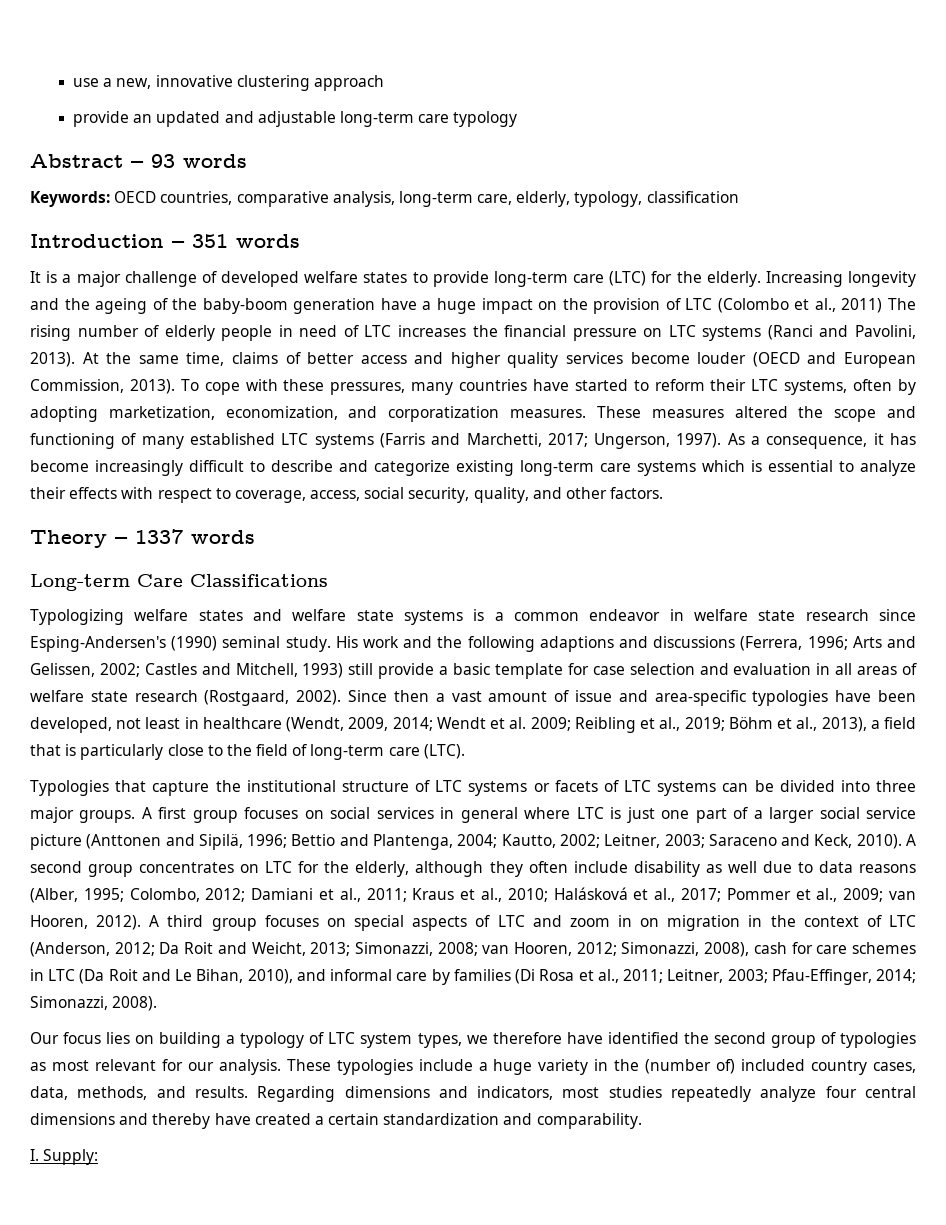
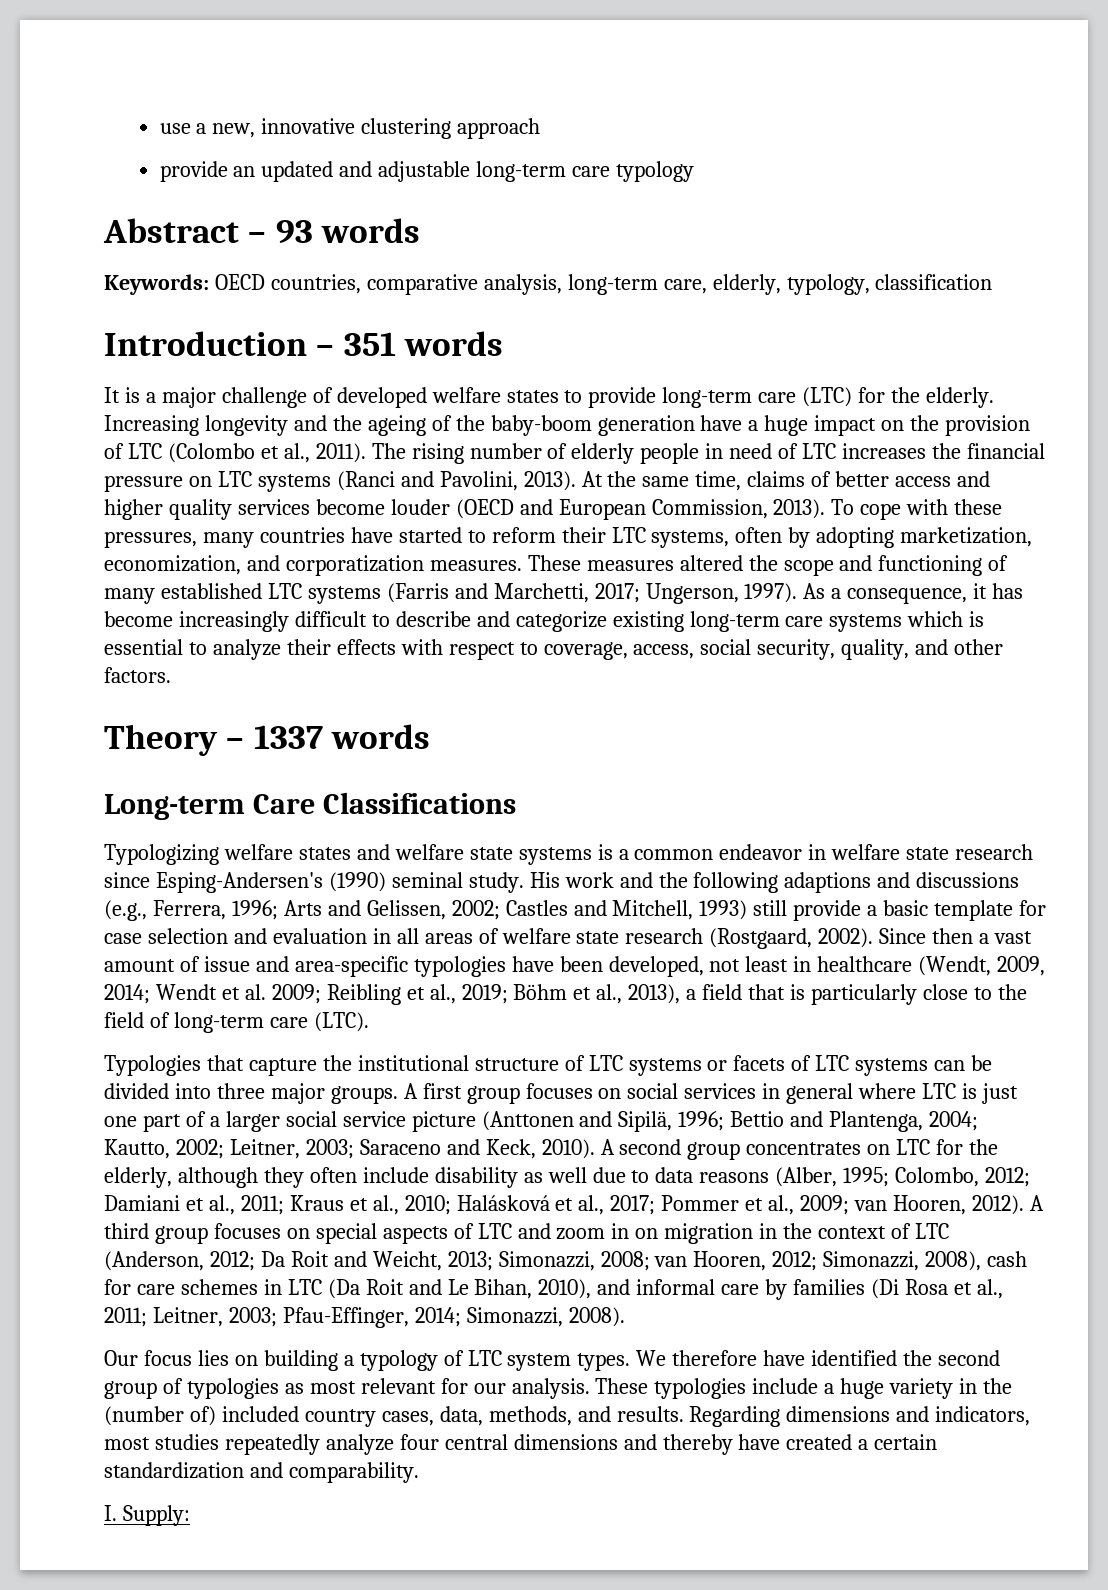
- Increasing longevity and the ageing of the baby-boom generation have a huge impact on the provision of LTC (Colombo et al., 2011) The rising number of elderly people in need of LTC increases the financial pressure on LTC systems (Ranci and Pavolini, 2013).
+ Increasing longevity and the ageing of the baby-boom generation have a huge impact on the provision of LTC (Colombo et al., 2011). The rising number of elderly people in need of LTC increases the financial pressure on LTC systems (Ranci and Pavolini, 2013).
- His work and the following adaptions and discussions (Ferrera, 1996; Arts and Gelissen, 2002; Castles and Mitchell, 1993) still provide a basic template for case selection and evaluation in all areas of welfare state research (Rostgaard, 2002).
+ His work and the following adaptions and discussions (e.g., Ferrera, 1996; Arts and Gelissen, 2002; Castles and Mitchell, 1993) still provide a basic template for case selection and evaluation in all areas of welfare state research (Rostgaard, 2002).
- Our focus lies on building a typology of LTC system types, we therefore have identified the second group of typologies as most relevant for our analysis.
+ Our focus lies on building a typology of LTC system types. We therefore have identified the second group of typologies as most relevant for our analysis.

